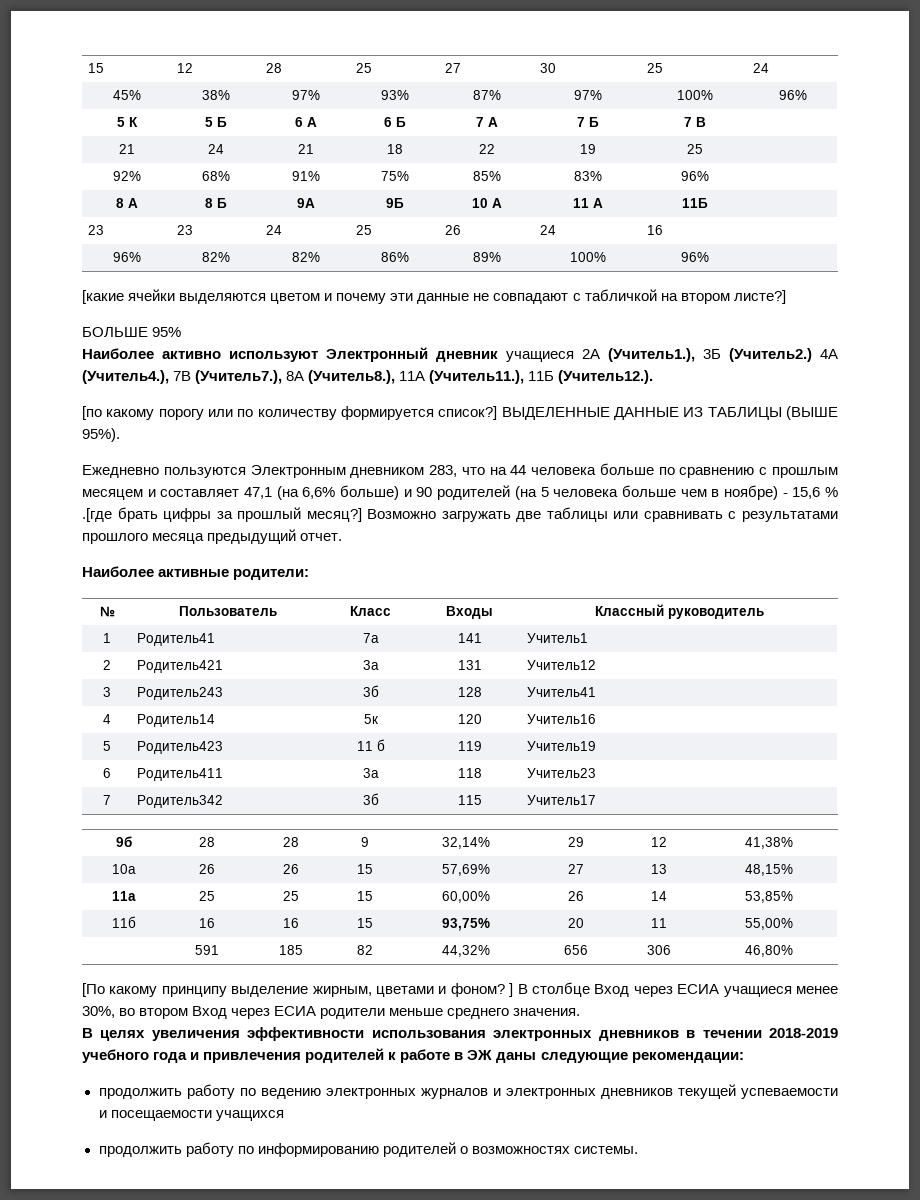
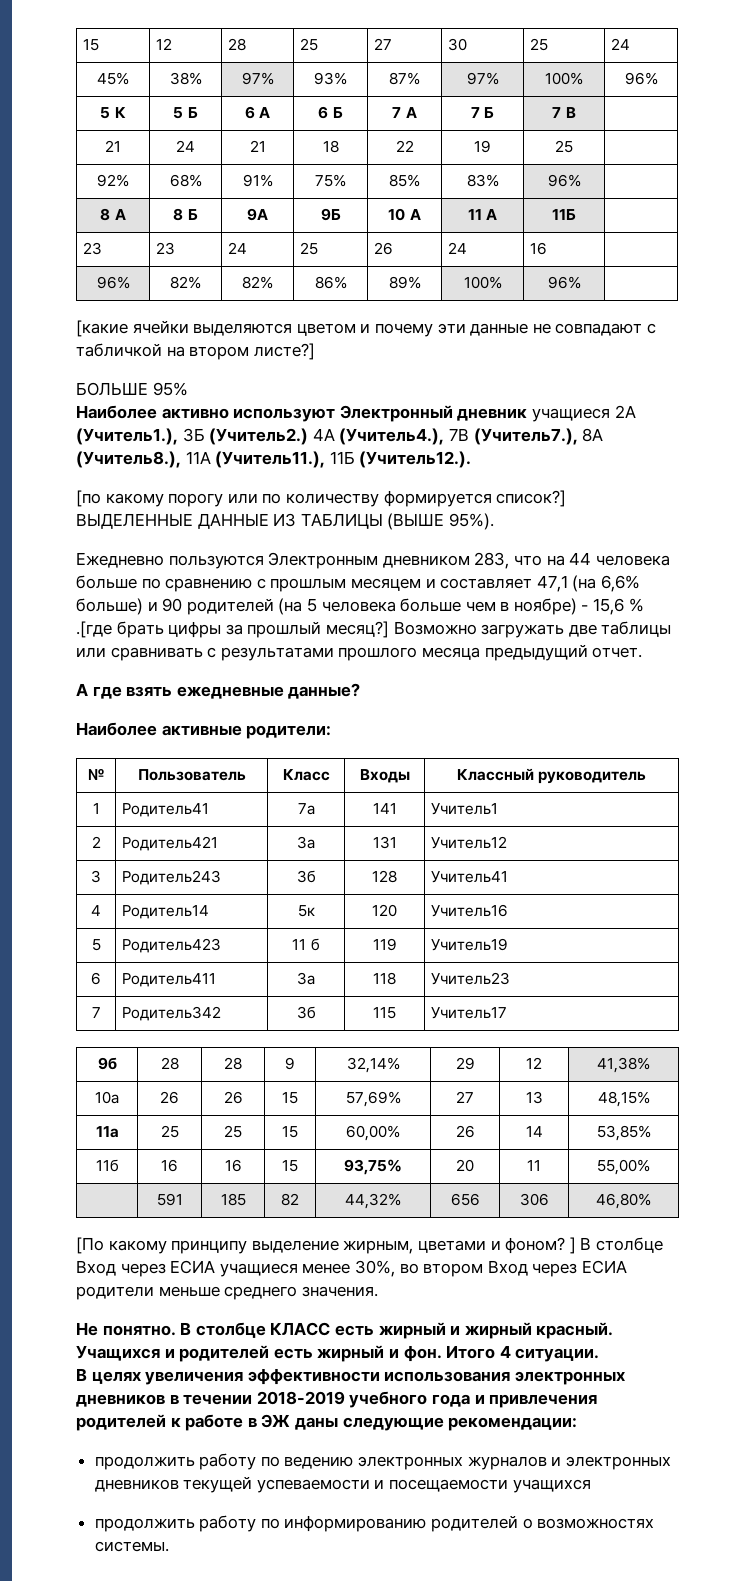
+ А где взять ежедневные данные?
+ Не понятно. В столбце КЛАСС есть жирный и жирный красный. Учащихся и родителей есть жирный и фон. Итого 4 ситуации.

